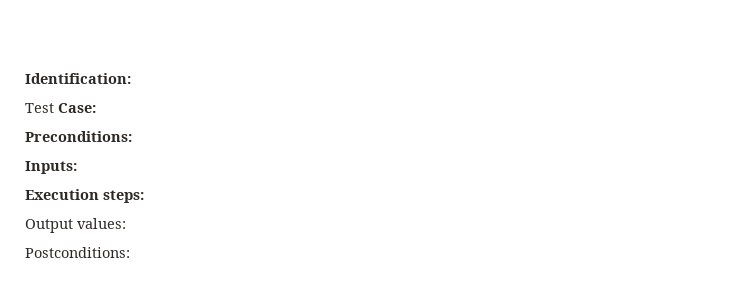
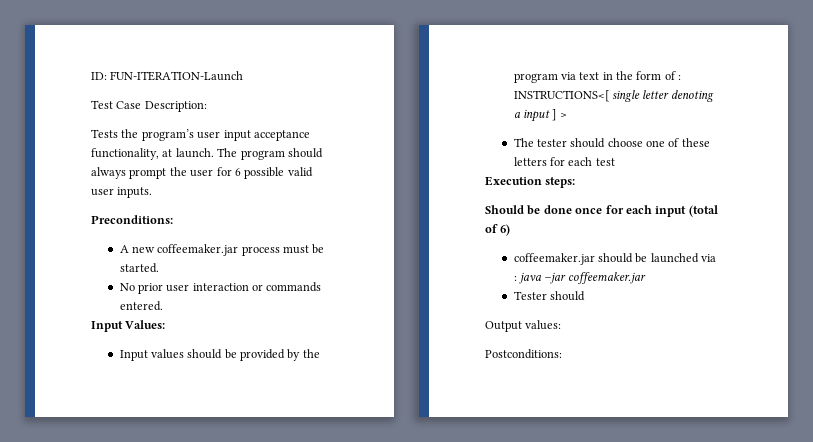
- Identification:
+ ID: FUN-ITERATION-Launch
- Test Case:
+ Test Case Description:
+ Tests the program’s user input acceptance functionality, at launch. The program should always prompt the user for 6 possible valid user inputs.
  Preconditions:
- Inputs:
+ A new coffeemaker.jar process must be started.
+ No prior user interaction or commands entered.
+ Input Values:
+ Input values should be provided by the program via text in the form of : INSTRUCTIONS<[ single letter denoting a input ] >
+ The tester should choose one of these letters for each test
  Execution steps:
+ Should be done once for each input (total of 6)
+ coffeemaker.jar should be launched via : java –jar coffeemaker.jar
+ Tester should

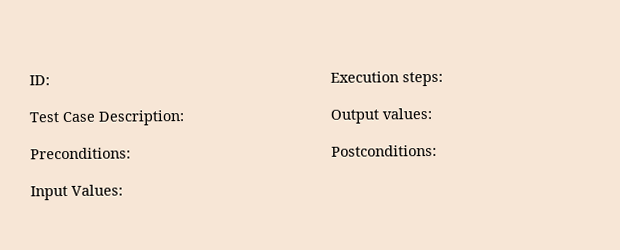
- ID: FUN-ITERATION-Launch
+ ID:
- Tests the program’s user input acceptance functionality, at launch. The program should always prompt the user for 6 possible valid user inputs.
  Preconditions:
- A new coffeemaker.jar process must be started.
- No prior user interaction or commands entered.
  Input Values:
- Input values should be provided by the program via text in the form of : INSTRUCTIONS<[ single letter denoting a input ] >
- The tester should choose one of these letters for each test
  Execution steps:
- Should be done once for each input (total of 6)
- coffeemaker.jar should be launched via : java –jar coffeemaker.jar
- Tester should

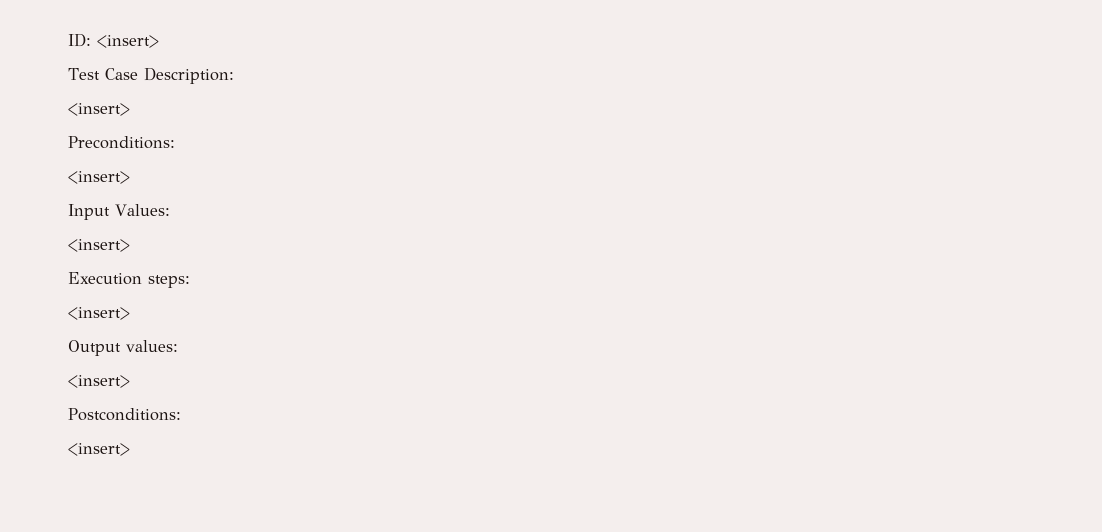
- ID:
+ ID: <insert>
  Test Case Description:
+ <insert>
  Preconditions:
+ <insert>
  Input Values:
+ <insert>
  Execution steps:
+ <insert>
  Output values:
+ <insert>
  Postconditions:
+ <insert>

